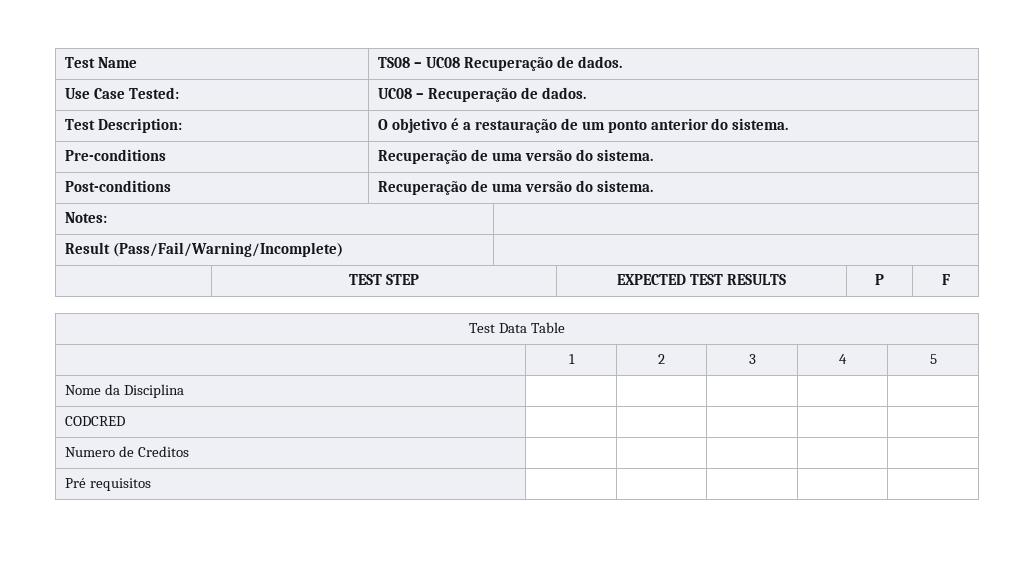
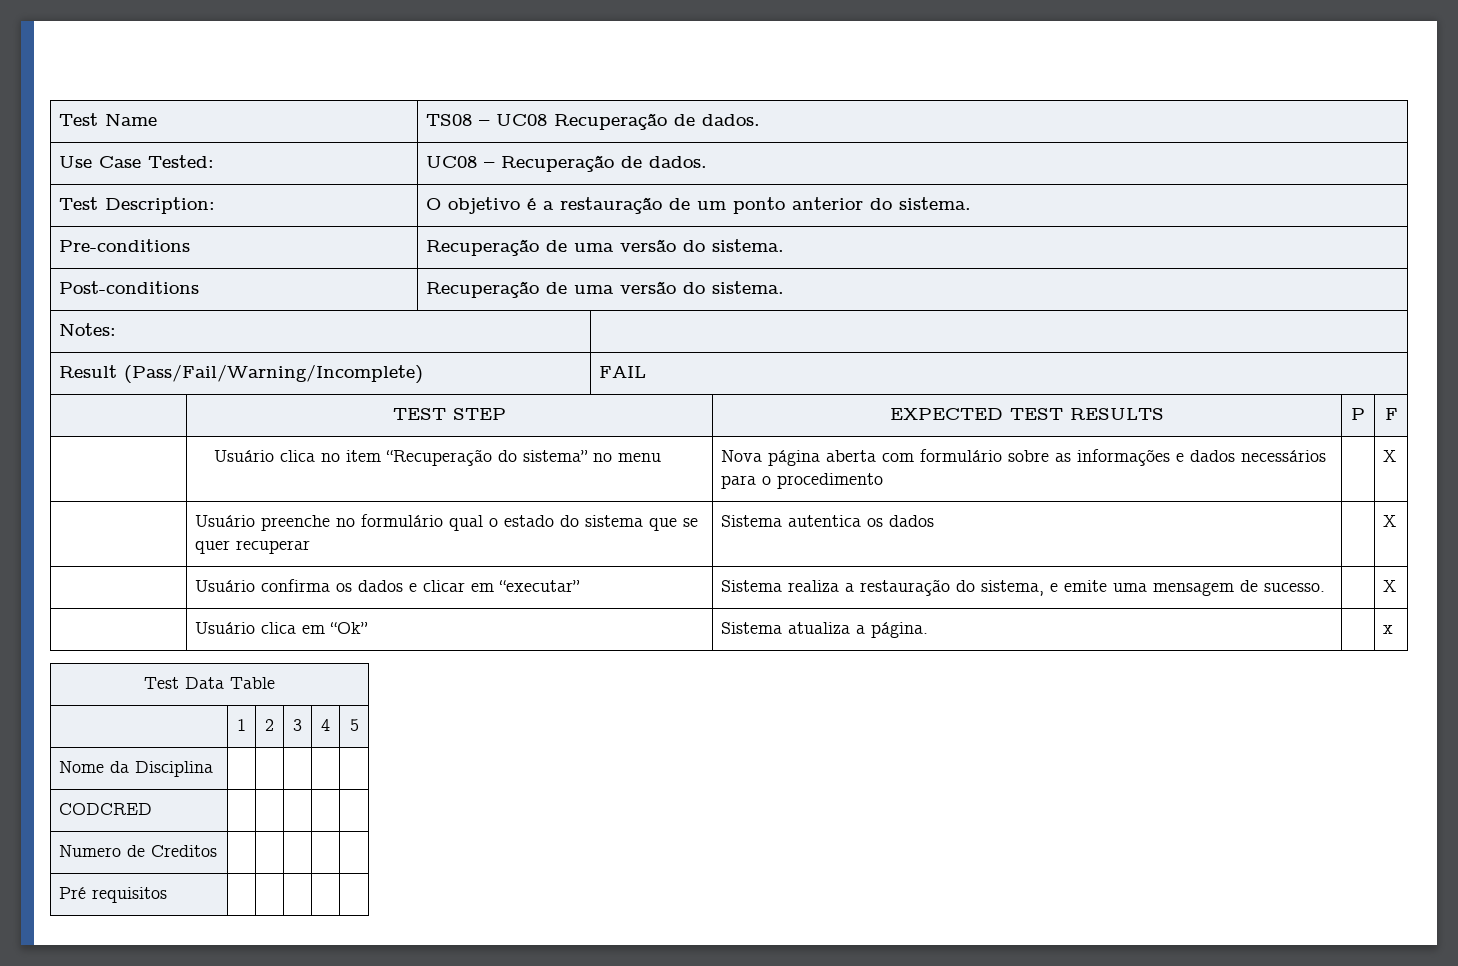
- Result (Pass/Fail/Warning/Incomplete) |
+ Result (Pass/Fail/Warning/Incomplete) | FAIL
+ | Usuário clica no item “Recuperação do sistema” no menu | Nova página aberta com formulário sobre as informações e dados necessários para o procedimento | | X
+ | Usuário preenche no formulário qual o estado do sistema que se quer recuperar | Sistema autentica os dados | | X
+ | Usuário confirma os dados e clicar em “executar” | Sistema realiza a restauração do sistema, e emite uma mensagem de sucesso. | | X
+ | Usuário clica em “Ok” | Sistema atualiza a página. | | x

